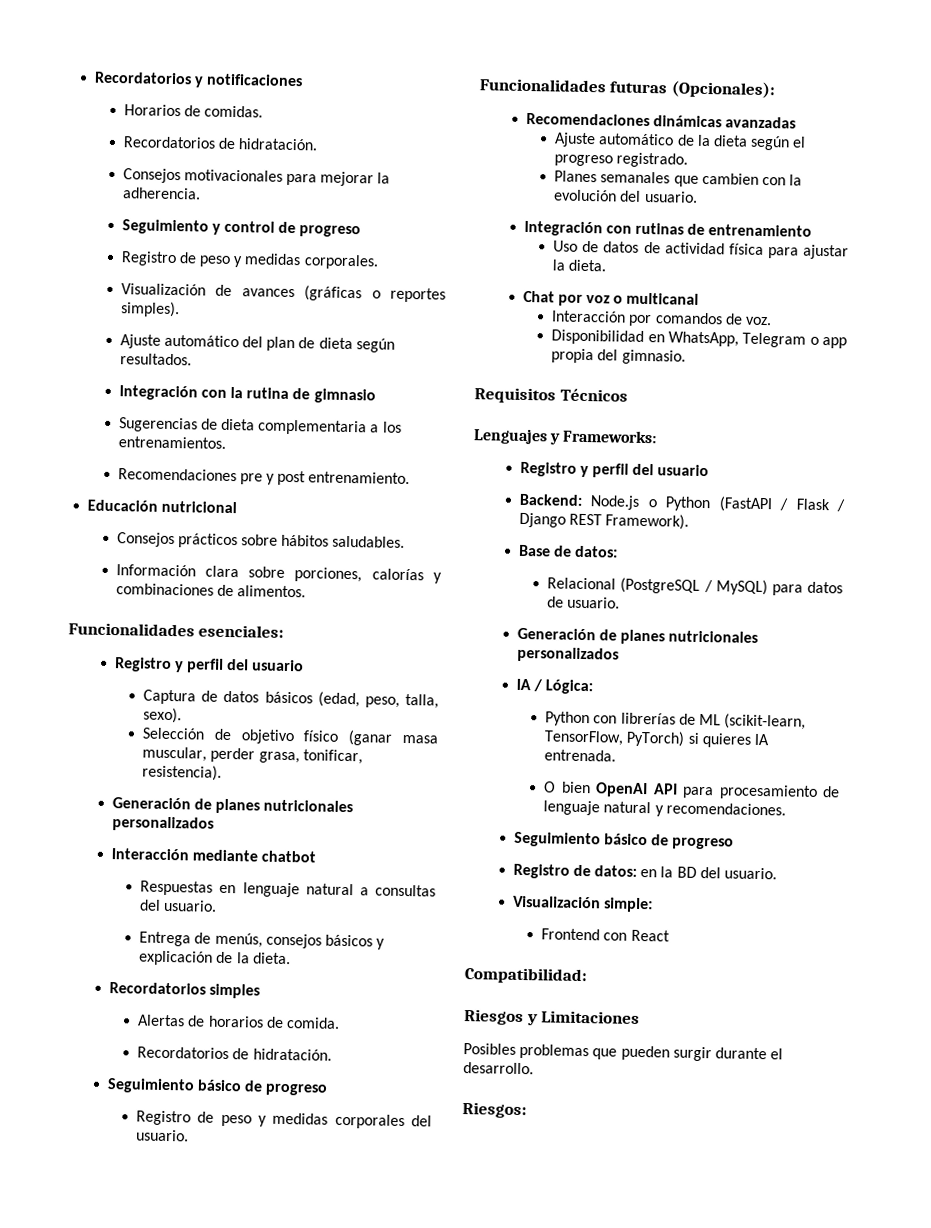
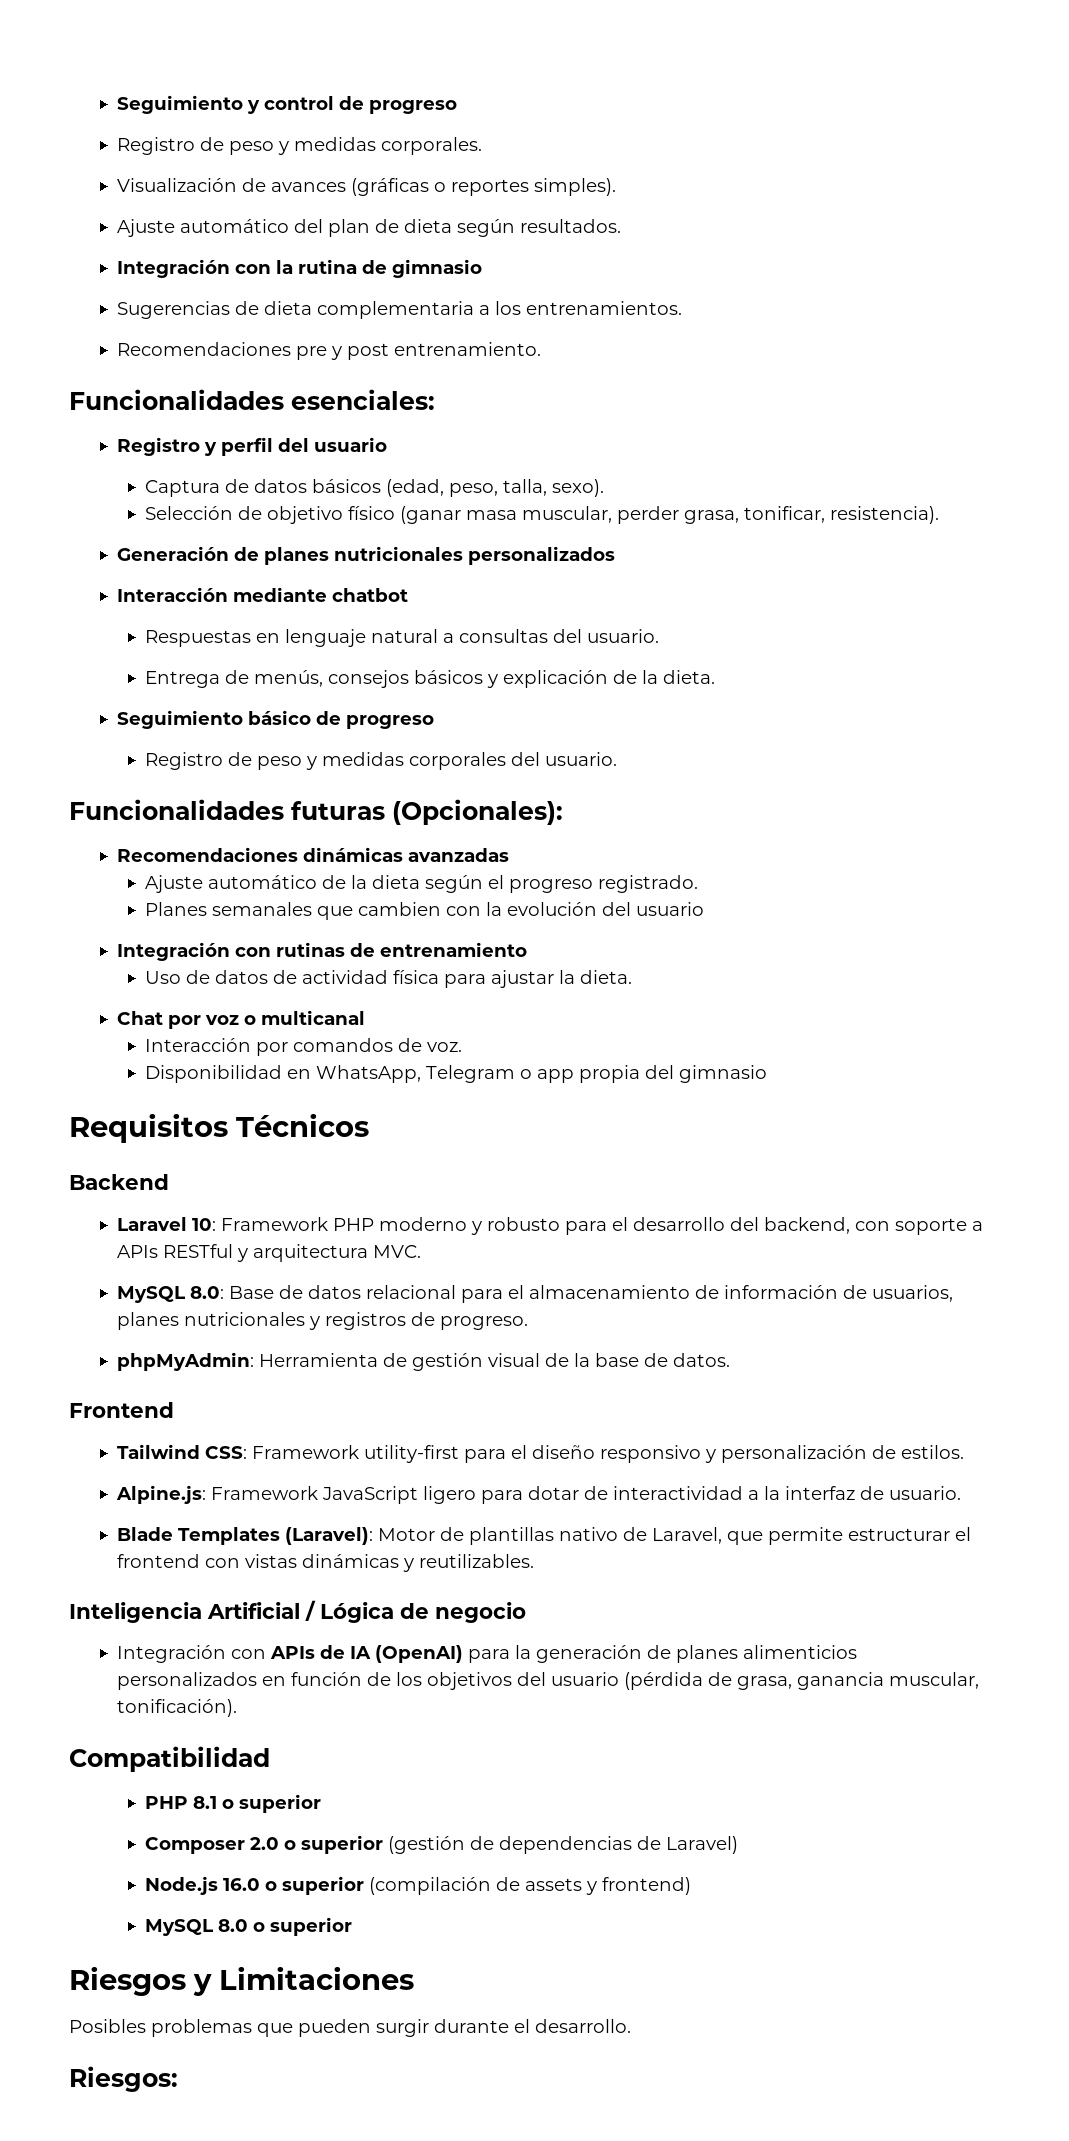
- Recordatorios y notificaciones
- Horarios de comidas.
- Recordatorios de hidratación.
- Consejos motivacionales para mejorar la adherencia.
- Educación nutricional
- Consejos prácticos sobre hábitos saludables.
- Información clara sobre porciones, calorías y combinaciones de alimentos.
- Recordatorios simples
- Alertas de horarios de comida.
- Recordatorios de hidratación.
- Planes semanales que cambien con la evolución del usuario.
+ Planes semanales que cambien con la evolución del usuario
- Disponibilidad en WhatsApp, Telegram o app propia del gimnasio.
+ Disponibilidad en WhatsApp, Telegram o app propia del gimnasio
- Lenguajes y Frameworks:
- Registro y perfil del usuario
- Backend: Node.js o Python (FastAPI / Flask / Django REST Framework).
- Base de datos:
- Relacional (PostgreSQL / MySQL) para datos de usuario.
- Generación de planes nutricionales personalizados
- IA / Lógica:
- Python con librerías de ML (scikit-learn, TensorFlow, PyTorch) si quieres IA entrenada.
- O bien OpenAI API para procesamiento de lenguaje natural y recomendaciones.
- Seguimiento básico de progreso
- Registro de datos: en la BD del usuario.
- Visualización simple:
- Frontend con React
- Compatibilidad:
+ Backend
+ Laravel 10: Framework PHP moderno y robusto para el desarrollo del backend, con soporte a APIs RESTful y arquitectura MVC.
+ MySQL 8.0: Base de datos relacional para el almacenamiento de información de usuarios, planes nutricionales y registros de progreso.
+ phpMyAdmin: Herramienta de gestión visual de la base de datos.
+ Frontend
+ Tailwind CSS: Framework utility-first para el diseño responsivo y personalización de estilos.
+ Alpine.js: Framework JavaScript ligero para dotar de interactividad a la interfaz de usuario.
+ Blade Templates (Laravel): Motor de plantillas nativo de Laravel, que permite estructurar el frontend con vistas dinámicas y reutilizables.
+ Inteligencia Artificial / Lógica de negocio
+ Integración con APIs de IA (OpenAI) para la generación de planes alimenticios personalizados en función de los objetivos del usuario (pérdida de grasa, ganancia muscular, tonificación).
+ Compatibilidad
+ PHP 8.1 o superior
+ Composer 2.0 o superior (gestión de dependencias de Laravel)
+ Node.js 16.0 o superior (compilación de assets y frontend)
+ MySQL 8.0 o superior

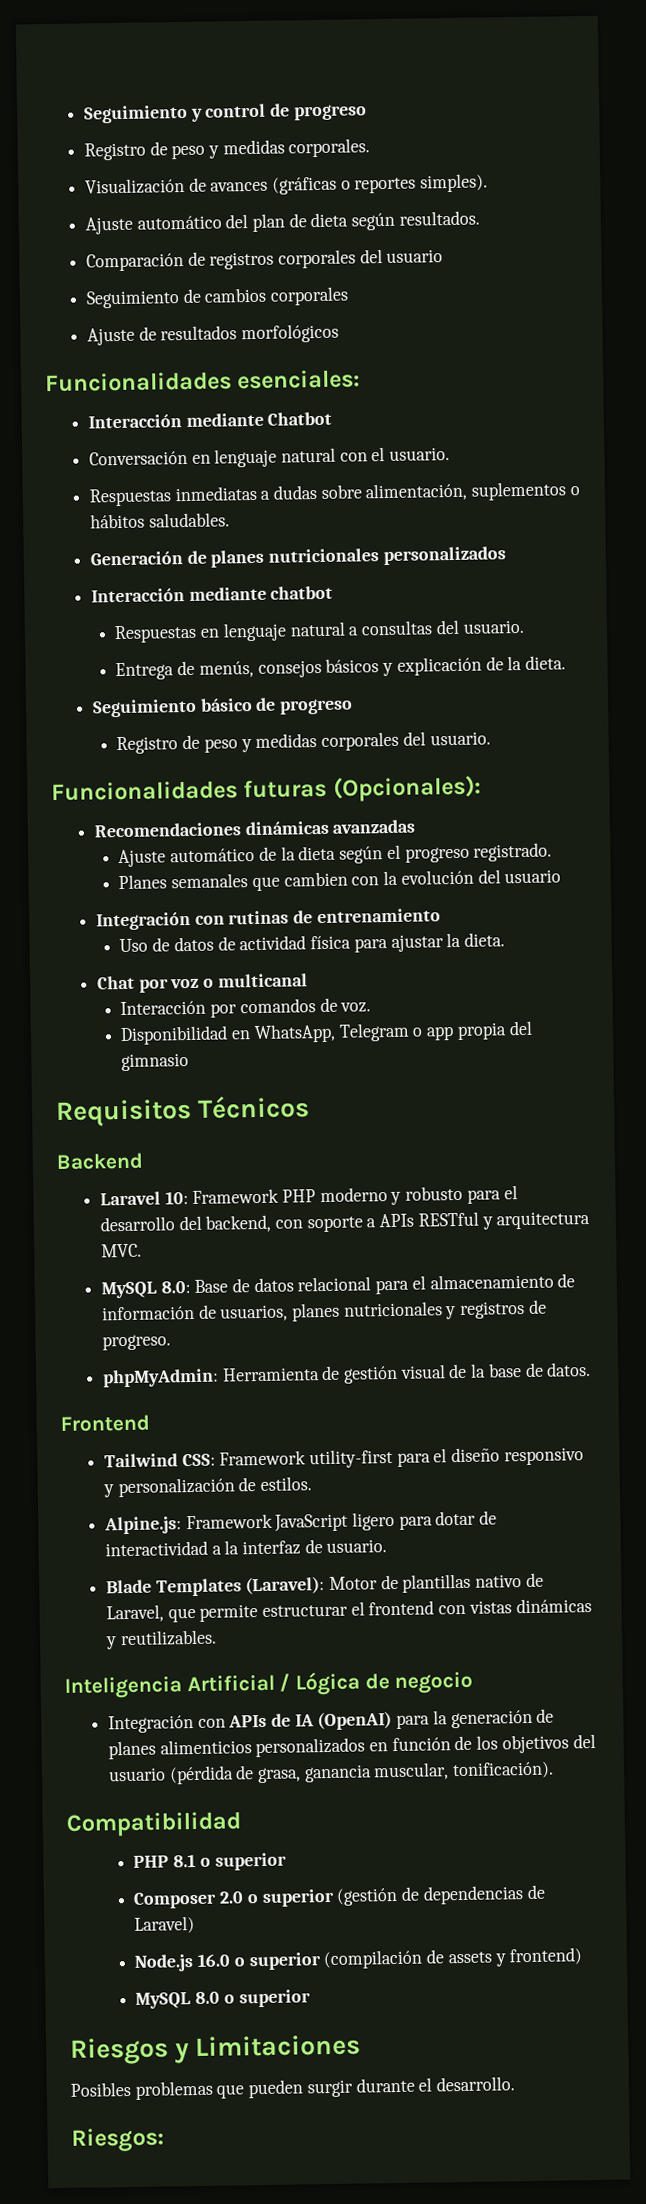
- Integración con la rutina de gimnasio
- Sugerencias de dieta complementaria a los entrenamientos.
- Recomendaciones pre y post entrenamiento.
+ Comparación de registros corporales del usuario
+ Seguimiento de cambios corporales
+ Ajuste de resultados morfológicos
  Funcionalidades esenciales:
- Registro y perfil del usuario
- Captura de datos básicos (edad, peso, talla, sexo).
- Selección de objetivo físico (ganar masa muscular, perder grasa, tonificar, resistencia).
+ Interacción mediante Chatbot
+ Conversación en lenguaje natural con el usuario.
+ Respuestas inmediatas a dudas sobre alimentación, suplementos o hábitos saludables.

